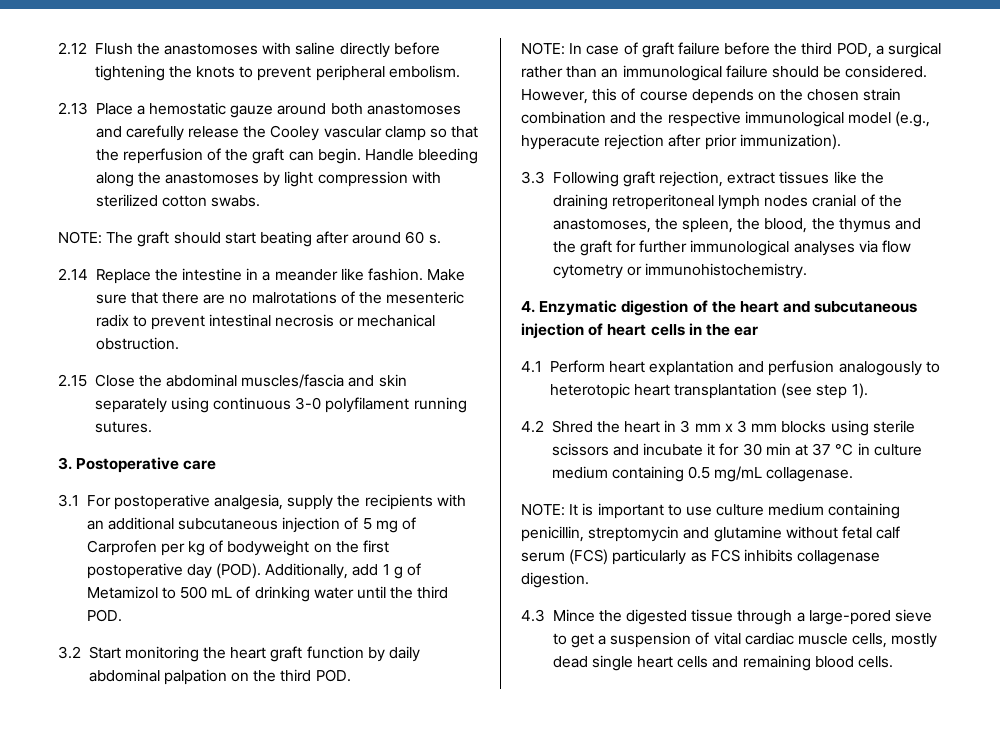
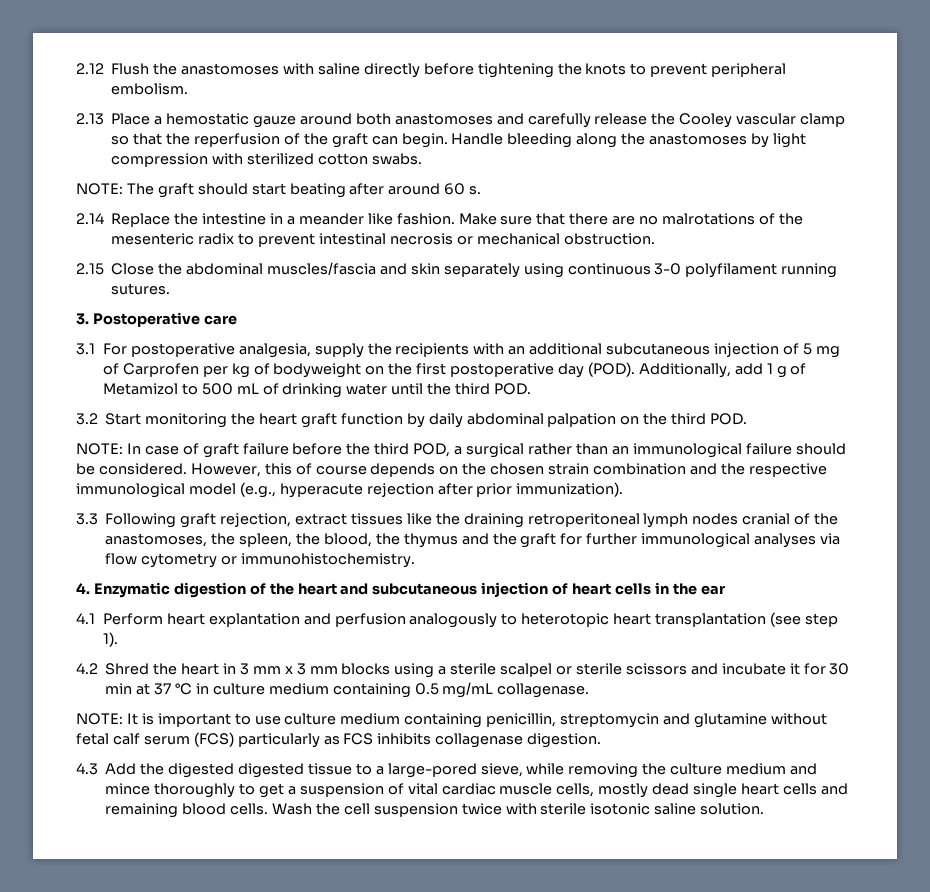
- 4.2 Shred the heart in 3 mm x 3 mm blocks using sterile scissors and incubate it for 30 min at 37 °C in culture medium containing 0.5 mg/mL collagenase.
+ 4.2 Shred the heart in 3 mm x 3 mm blocks using a sterile scalpel or sterile scissors and incubate it for 30 min at 37 °C in culture medium containing 0.5 mg/mL collagenase.
- 4.3 Mince the digested tissue through a large-pored sieve to get a suspension of vital cardiac muscle cells, mostly dead single heart cells and remaining blood cells.
+ 4.3 Add the digested digested tissue to a large-pored sieve, while removing the culture medium and mince thoroughly to get a suspension of vital cardiac muscle cells, mostly dead single heart cells and remaining blood cells.
+ Wash the cell suspension twice with sterile isotonic saline solution.

